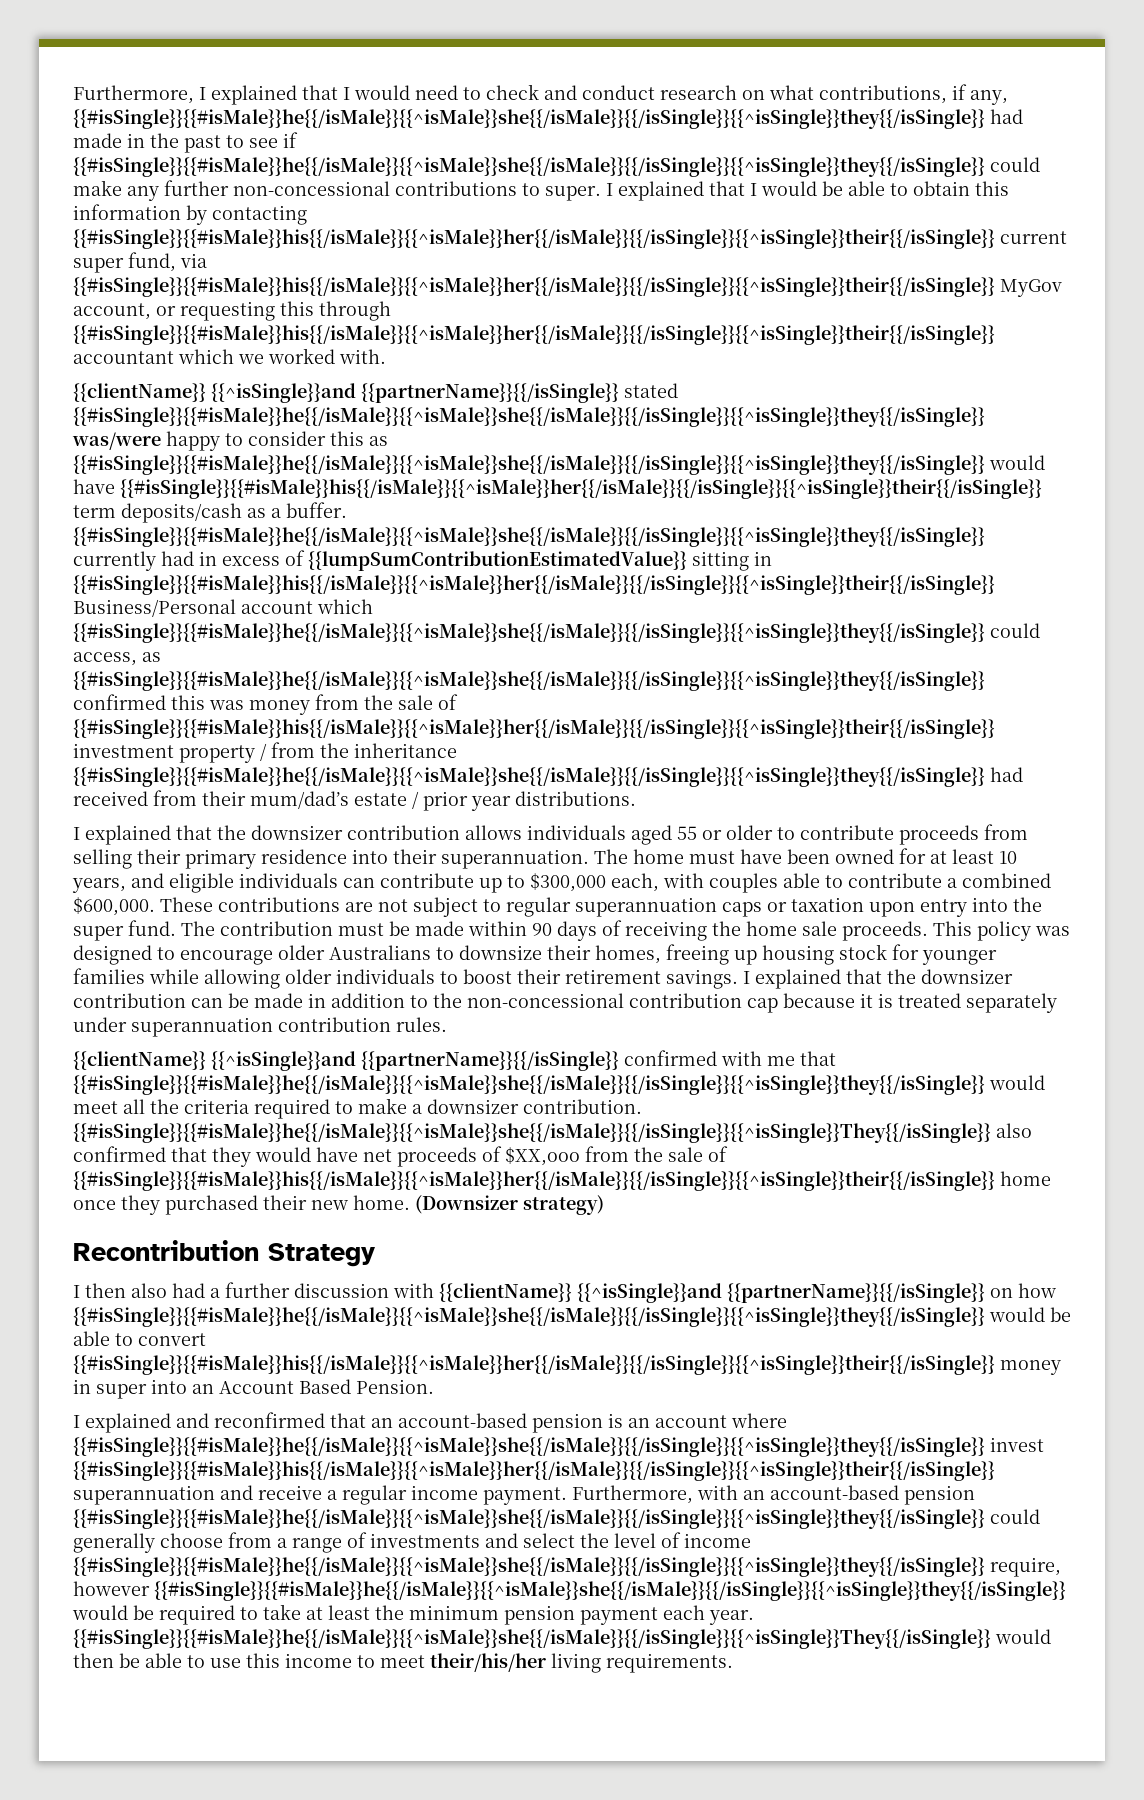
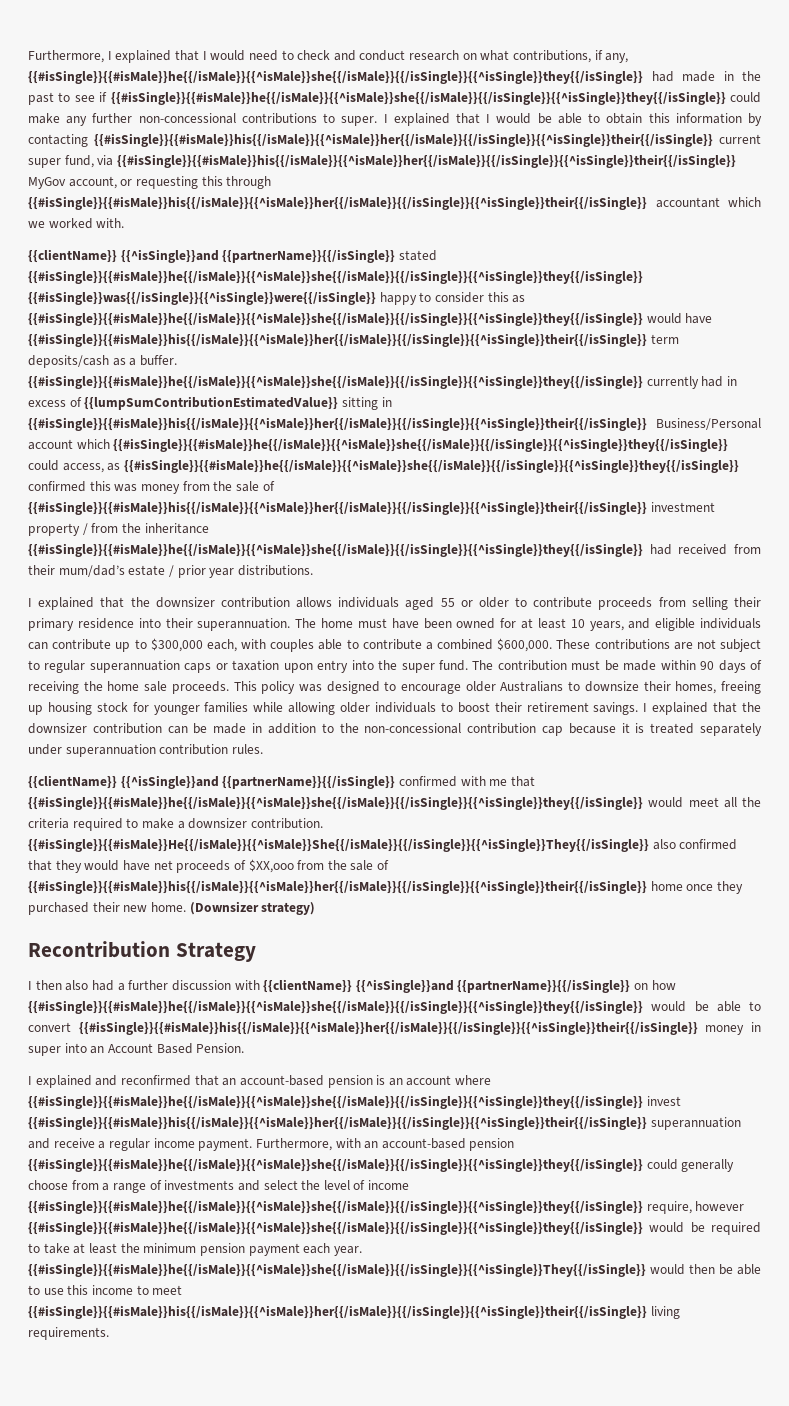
- {{clientName}} {{^isSingle}}and {{partnerName}}{{/isSingle}} stated {{#isSingle}}{{#isMale}}he{{/isMale}}{{^isMale}}she{{/isMale}}{{/isSingle}}{{^isSingle}}they{{/isSingle}} was/were happy to consider this as {{#isSingle}}{{#isMale}}he{{/isMale}}{{^isMale}}she{{/isMale}}{{/isSingle}}{{^isSingle}}they{{/isSingle}} would have {{#isSingle}}{{#isMale}}his{{/isMale}}{{^isMale}}her{{/isMale}}{{/isSingle}}{{^isSingle}}their{{/isSingle}} term deposits/cash as a buffer.
+ {{clientName}} {{^isSingle}}and {{partnerName}}{{/isSingle}} stated {{#isSingle}}{{#isMale}}he{{/isMale}}{{^isMale}}she{{/isMale}}{{/isSingle}}{{^isSingle}}they{{/isSingle}} {{#isSingle}}was{{/isSingle}}{{^isSingle}}were{{/isSingle}} happy to consider this as {{#isSingle}}{{#isMale}}he{{/isMale}}{{^isMale}}she{{/isMale}}{{/isSingle}}{{^isSingle}}they{{/isSingle}} would have {{#isSingle}}{{#isMale}}his{{/isMale}}{{^isMale}}her{{/isMale}}{{/isSingle}}{{^isSingle}}their{{/isSingle}} term deposits/cash as a buffer.
- {{#isSingle}}{{#isMale}}he{{/isMale}}{{^isMale}}she{{/isMale}}{{/isSingle}}{{^isSingle}}They{{/isSingle}} also confirmed that they would have net proceeds of $XX,ooo from the sale of {{#isSingle}}{{#isMale}}his{{/isMale}}{{^isMale}}her{{/isMale}}{{/isSingle}}{{^isSingle}}their{{/isSingle}} home once they purchased their new home.
+ {{#isSingle}}{{#isMale}}He{{/isMale}}{{^isMale}}She{{/isMale}}{{/isSingle}}{{^isSingle}}They{{/isSingle}} also confirmed that they would have net proceeds of $XX,ooo from the sale of {{#isSingle}}{{#isMale}}his{{/isMale}}{{^isMale}}her{{/isMale}}{{/isSingle}}{{^isSingle}}their{{/isSingle}} home once they purchased their new home.
- {{#isSingle}}{{#isMale}}he{{/isMale}}{{^isMale}}she{{/isMale}}{{/isSingle}}{{^isSingle}}They{{/isSingle}} would then be able to use this income to meet their/his/her living requirements.
+ {{#isSingle}}{{#isMale}}he{{/isMale}}{{^isMale}}she{{/isMale}}{{/isSingle}}{{^isSingle}}They{{/isSingle}} would then be able to use this income to meet {{#isSingle}}{{#isMale}}his{{/isMale}}{{^isMale}}her{{/isMale}}{{/isSingle}}{{^isSingle}}their{{/isSingle}} living requirements.

